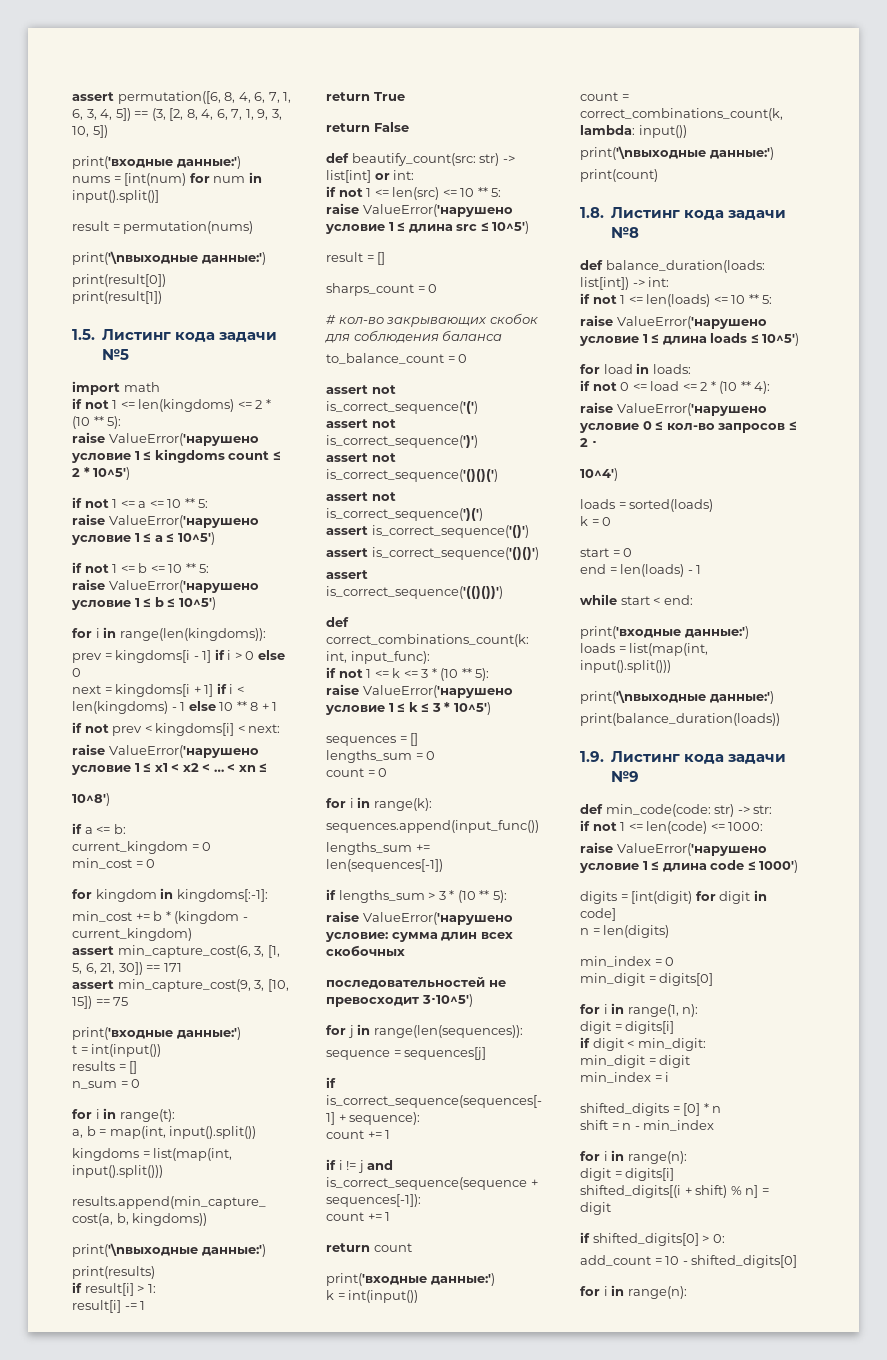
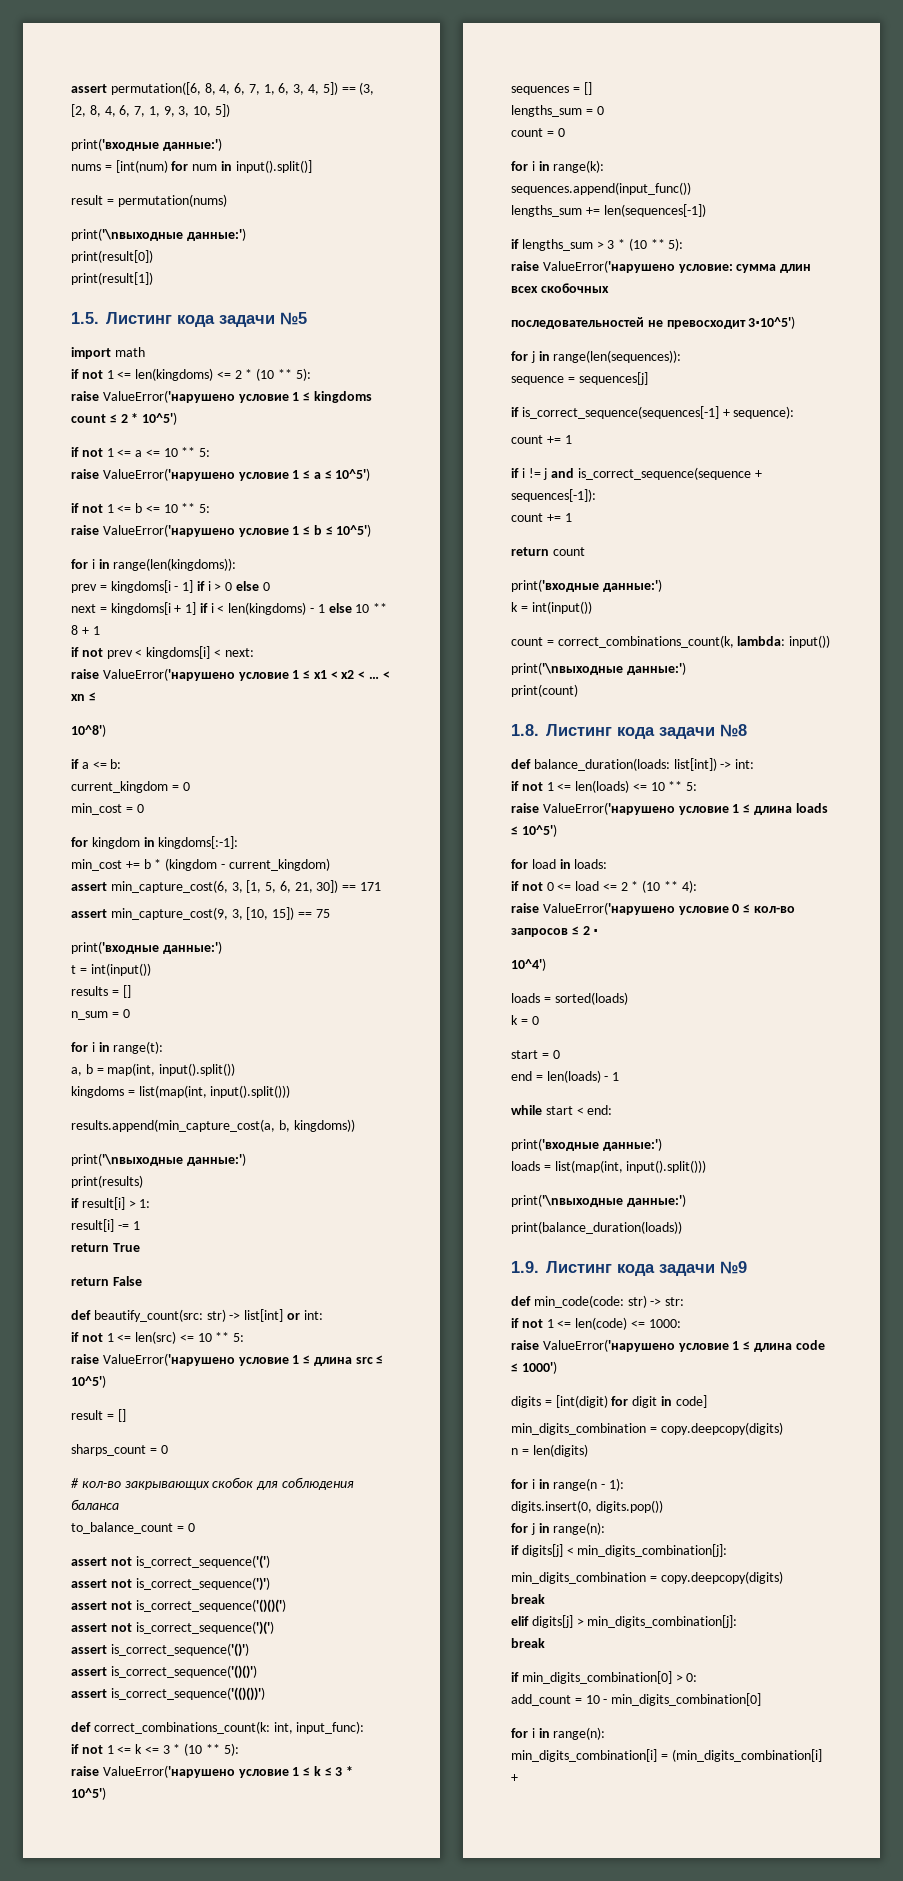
  digits = [int(digit) for digit in code]
+ min_digits_combination = copy.deepcopy(digits)
- min_index = 0
- min_digit = digits[0]
- for i in range(1, n):
- digit = digits[i]
- if digit < min_digit:
- min_digit = digit
- min_index = i
- shifted_digits = [0] * n
- shift = n - min_index
- for i in range(n):
- digit = digits[i]
- shifted_digits[(i + shift) % n] = digit
- if shifted_digits[0] > 0:
+ for i in range(n - 1):
+ digits.insert(0, digits.pop())
+ for j in range(n):
+ if digits[j] < min_digits_combination[j]:
+ min_digits_combination = copy.deepcopy(digits)
+ break
+ elif digits[j] > min_digits_combination[j]:
+ break
+ if min_digits_combination[0] > 0:
- add_count = 10 - shifted_digits[0]
+ add_count = 10 - min_digits_combination[0]
  for i in range(n):
+ min_digits_combination[i] = (min_digits_combination[i] +

